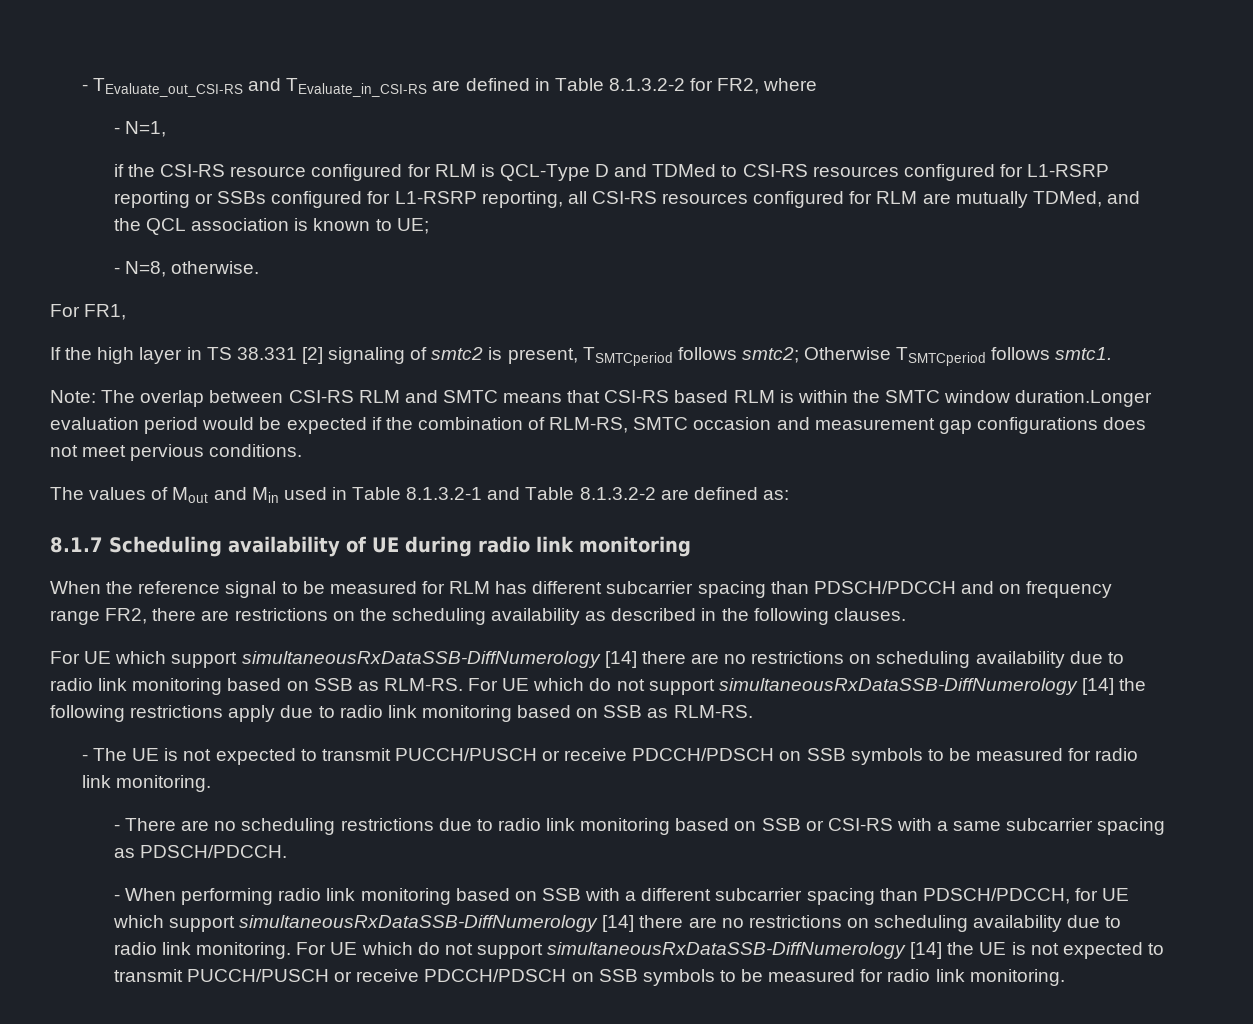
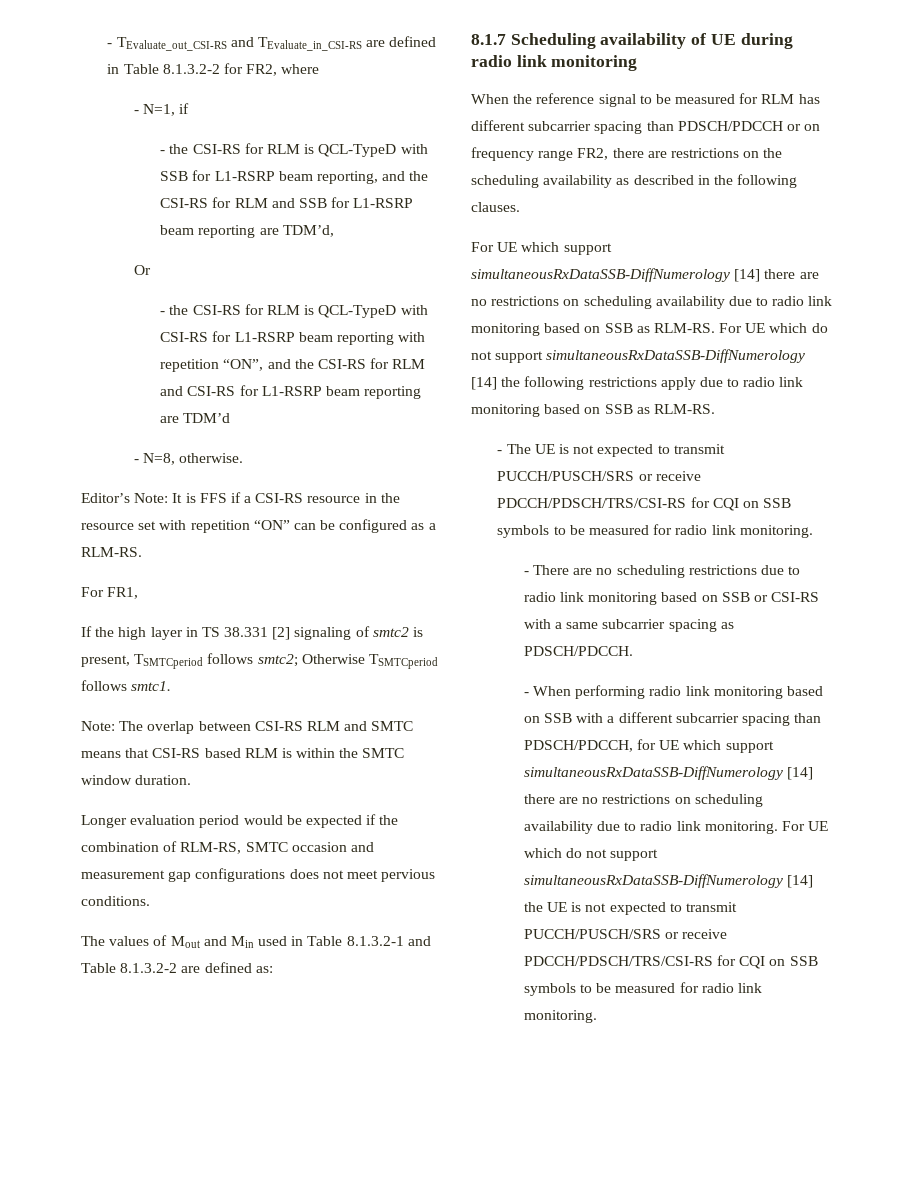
- - N=1,
- if the CSI-RS resource configured for RLM is QCL-Type D and TDMed to CSI-RS resources configured for L1-RSRP reporting or SSBs configured for L1-RSRP reporting, all CSI-RS resources configured for RLM are mutually TDMed, and the QCL association is known to UE;
+ - N=1, if
+ - the CSI-RS for RLM is QCL-TypeD with SSB for L1-RSRP beam reporting, and the CSI-RS for RLM and SSB for L1-RSRP beam reporting are TDM’d,
+ Or
+ - the CSI-RS for RLM is QCL-TypeD with CSI-RS for L1-RSRP beam reporting with repetition “ON”, and the CSI-RS for RLM and CSI-RS for L1-RSRP beam reporting are TDM’d
  - N=8, otherwise.
+ Editor’s Note: It is FFS if a CSI-RS resource in the resource set with repetition “ON” can be configured as a RLM-RS.
- Note: The overlap between CSI-RS RLM and SMTC means that CSI-RS based RLM is within the SMTC window duration.Longer evaluation period would be expected if the combination of RLM-RS, SMTC occasion and measurement gap configurations does not meet pervious conditions.
+ Note: The overlap between CSI-RS RLM and SMTC means that CSI-RS based RLM is within the SMTC window duration.
+ Longer evaluation period would be expected if the combination of RLM-RS, SMTC occasion and measurement gap configurations does not meet pervious conditions.
- When the reference signal to be measured for RLM has different subcarrier spacing than PDSCH/PDCCH and on frequency range FR2, there are restrictions on the scheduling availability as described in the following clauses.
+ When the reference signal to be measured for RLM has different subcarrier spacing than PDSCH/PDCCH or on frequency range FR2, there are restrictions on the scheduling availability as described in the following clauses.
- - The UE is not expected to transmit PUCCH/PUSCH or receive PDCCH/PDSCH on SSB symbols to be measured for radio link monitoring.
+ - The UE is not expected to transmit PUCCH/PUSCH/SRS or receive PDCCH/PDSCH/TRS/CSI-RS for CQI on SSB symbols to be measured for radio link monitoring.
- For UE which do not support simultaneousRxDataSSB-DiffNumerology [14] the UE is not expected to transmit PUCCH/PUSCH or receive PDCCH/PDSCH on SSB symbols to be measured for radio link monitoring.
+ For UE which do not support simultaneousRxDataSSB-DiffNumerology [14] the UE is not expected to transmit PUCCH/PUSCH/SRS or receive PDCCH/PDSCH/TRS/CSI-RS for CQI on SSB symbols to be measured for radio link monitoring.

